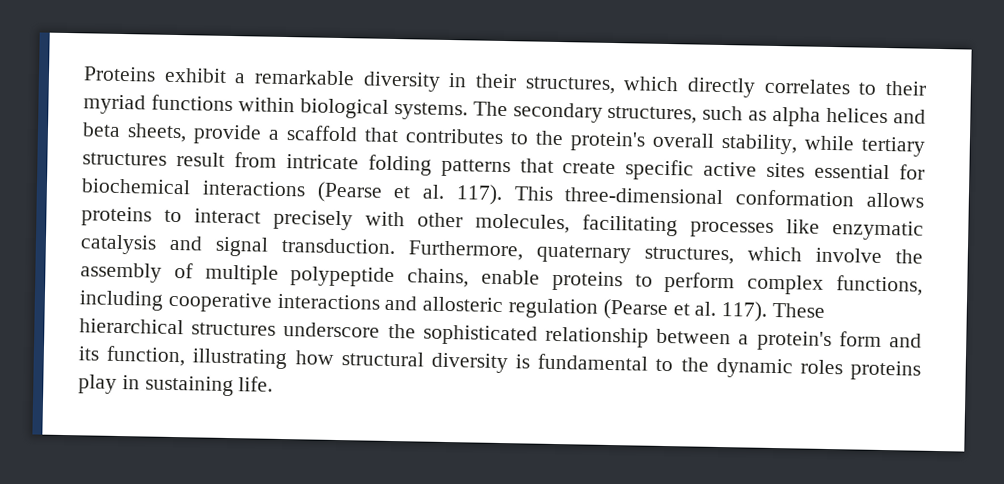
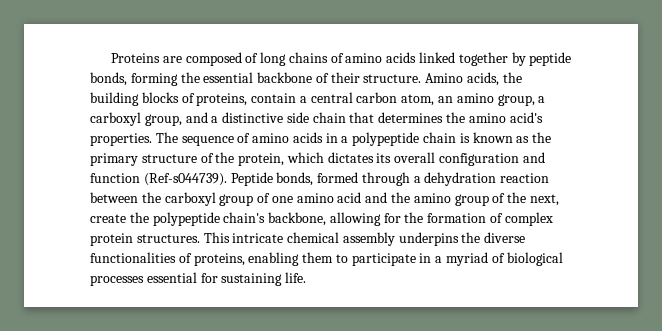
- Proteins exhibit a remarkable diversity in their structures, which directly correlates to their myriad functions within biological systems. The secondary structures, such as alpha helices and beta sheets, provide a scaffold that contributes to the protein's overall stability, while tertiary structures result from intricate folding patterns that create specific active sites essential for biochemical interactions (Pearse et al. 117). This three-dimensional conformation allows proteins to interact precisely with other molecules, facilitating processes like enzymatic catalysis and signal transduction. Furthermore, quaternary structures, which involve the assembly of multiple polypeptide chains, enable proteins to perform complex functions, including cooperative interactions and allosteric regulation (Pearse et al. 117). These hierarchical structures underscore the sophisticated relationship between a protein's form and its function, illustrating how structural diversity is fundamental to the dynamic roles proteins play in sustaining life.
+ Proteins are composed of long chains of amino acids linked together by peptide bonds, forming the essential backbone of their structure. Amino acids, the building blocks of proteins, contain a central carbon atom, an amino group, a carboxyl group, and a distinctive side chain that determines the amino acid's properties. The sequence of amino acids in a polypeptide chain is known as the primary structure of the protein, which dictates its overall configuration and function (Ref-s044739). Peptide bonds, formed through a dehydration reaction between the carboxyl group of one amino acid and the amino group of the next, create the polypeptide chain's backbone, allowing for the formation of complex protein structures. This intricate chemical assembly underpins the diverse functionalities of proteins, enabling them to participate in a myriad of biological processes essential for sustaining life.

